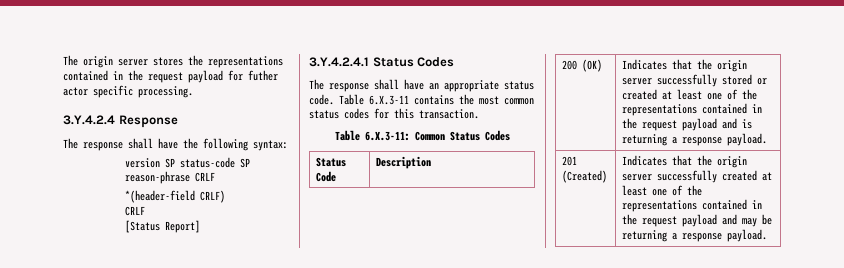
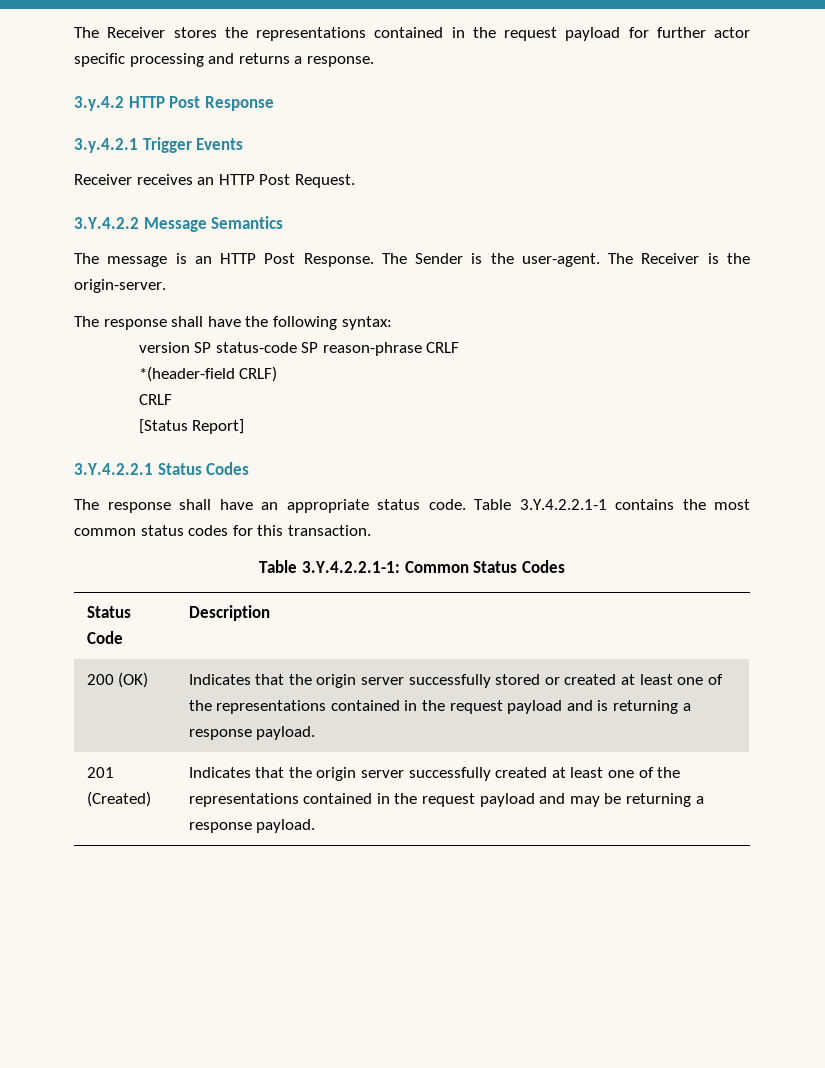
- The origin server stores the representations contained in the request payload for futher actor specific processing.
- 3.Y.4.2.4 Response
+ The Receiver stores the representations contained in the request payload for further actor specific processing and returns a response.
+ 3.y.4.2 HTTP Post Response
+ 3.y.4.2.1 Trigger Events
+ Receiver receives an HTTP Post Request.
+ 3.Y.4.2.2 Message Semantics
+ The message is an HTTP Post Response. The Sender is the user-agent. The Receiver is the origin-server.
- 3.Y.4.2.4.1 Status Codes
+ 3.Y.4.2.2.1 Status Codes
- Table 6.X.3-11 contains the most common status codes for this transaction.
+ Table 3.Y.4.2.2.1-1 contains the most common status codes for this transaction.
- Table 6.X.3-11: Common Status Codes
+ Table 3.Y.4.2.2.1-1: Common Status Codes

